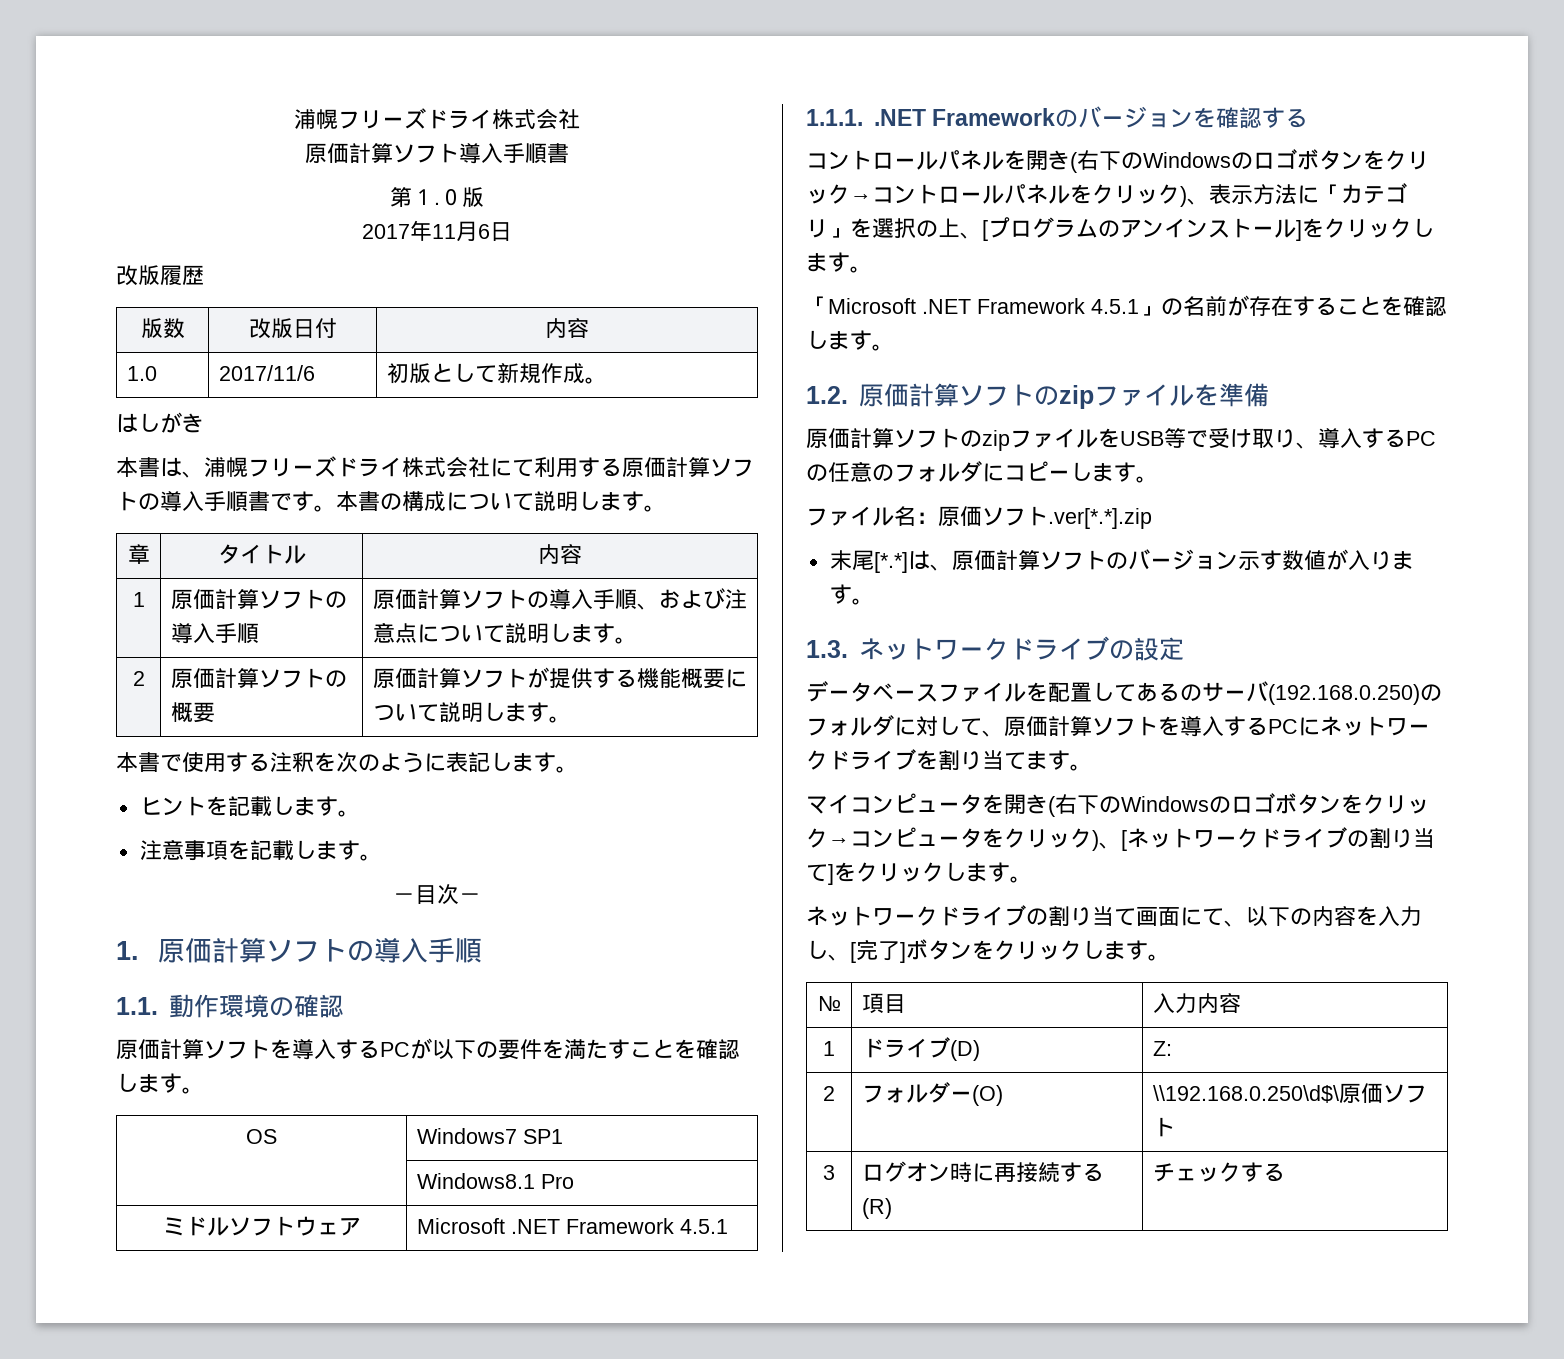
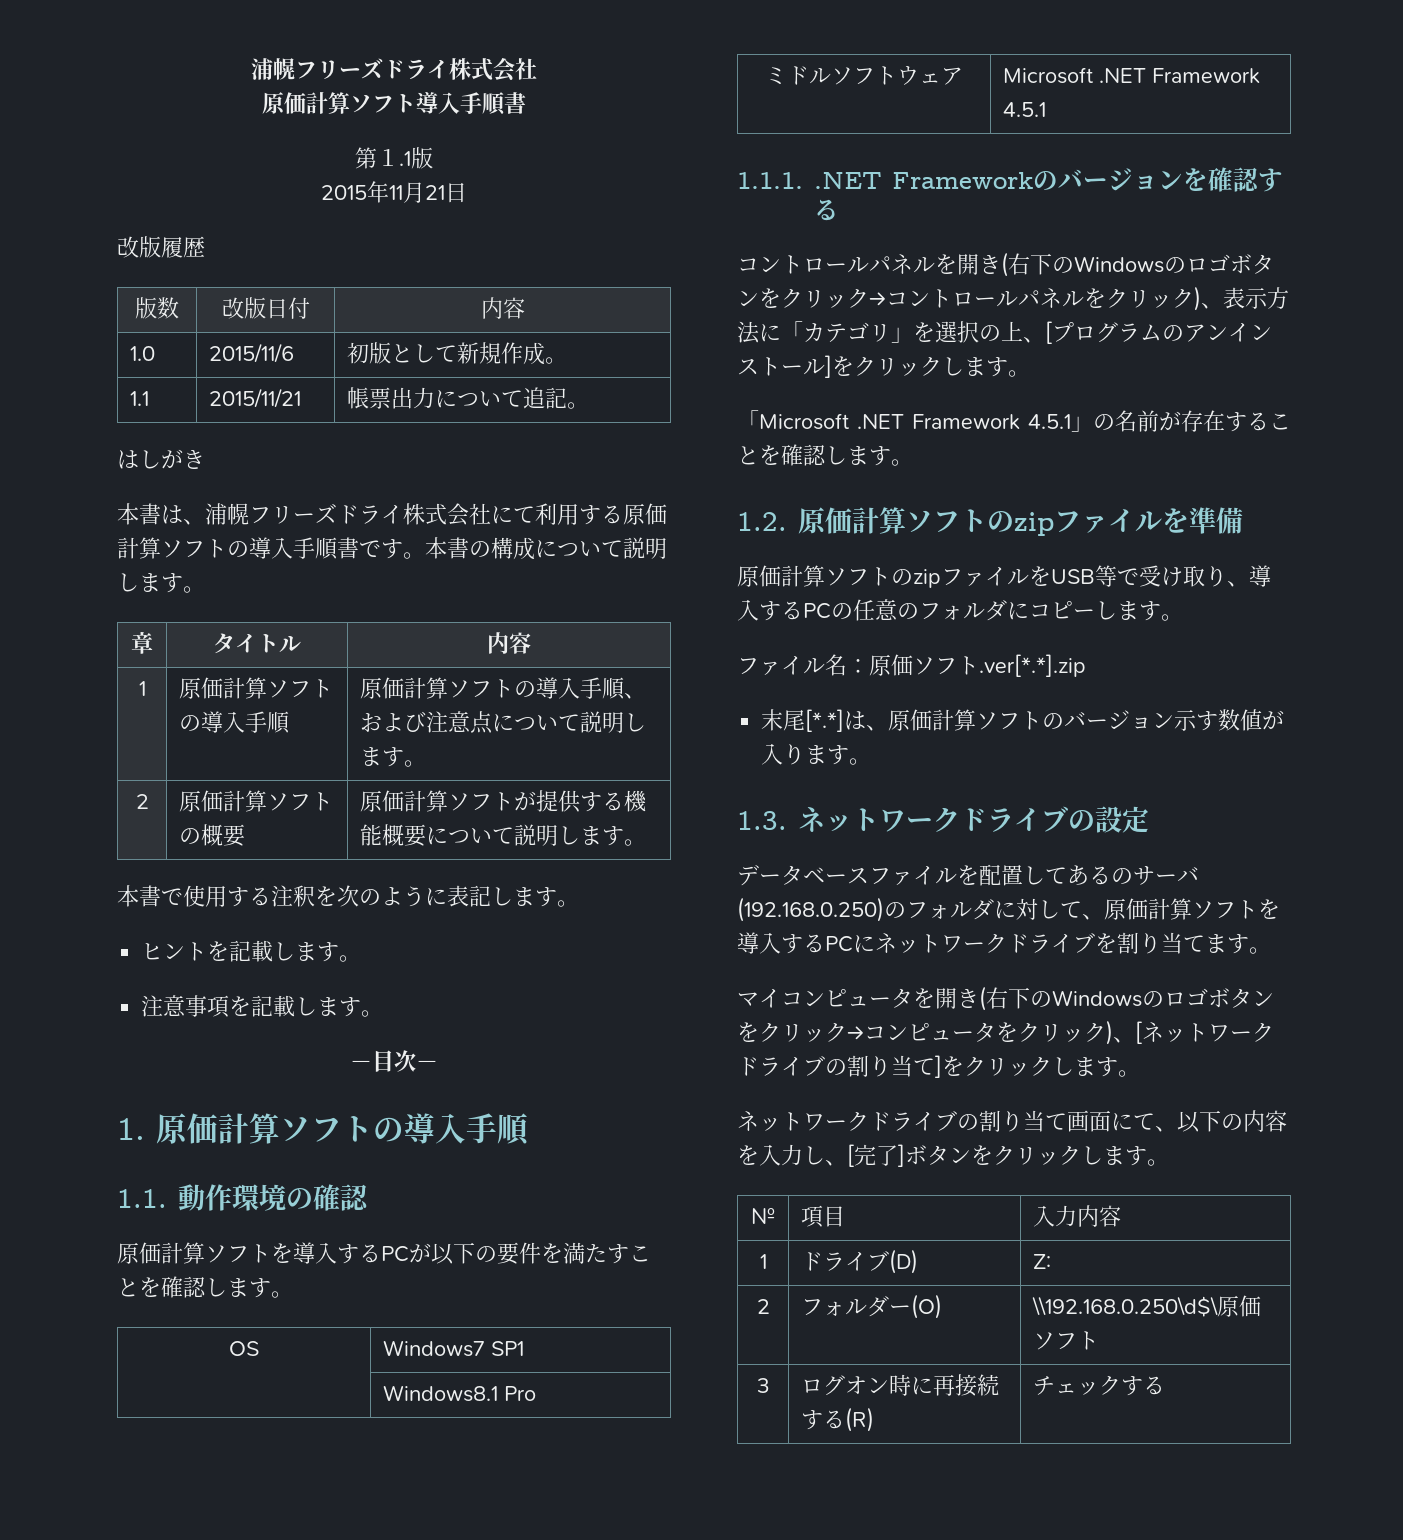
- 第１.０版
+ 第１.1版
- 2017年11月6日
+ 2015年11月21日
- 1.0 | 2017/11/6 | 初版として新規作成。
+ 1.0 | 2015/11/6 | 初版として新規作成。
+ 1.1 | 2015/11/21 | 帳票出力について追記。

